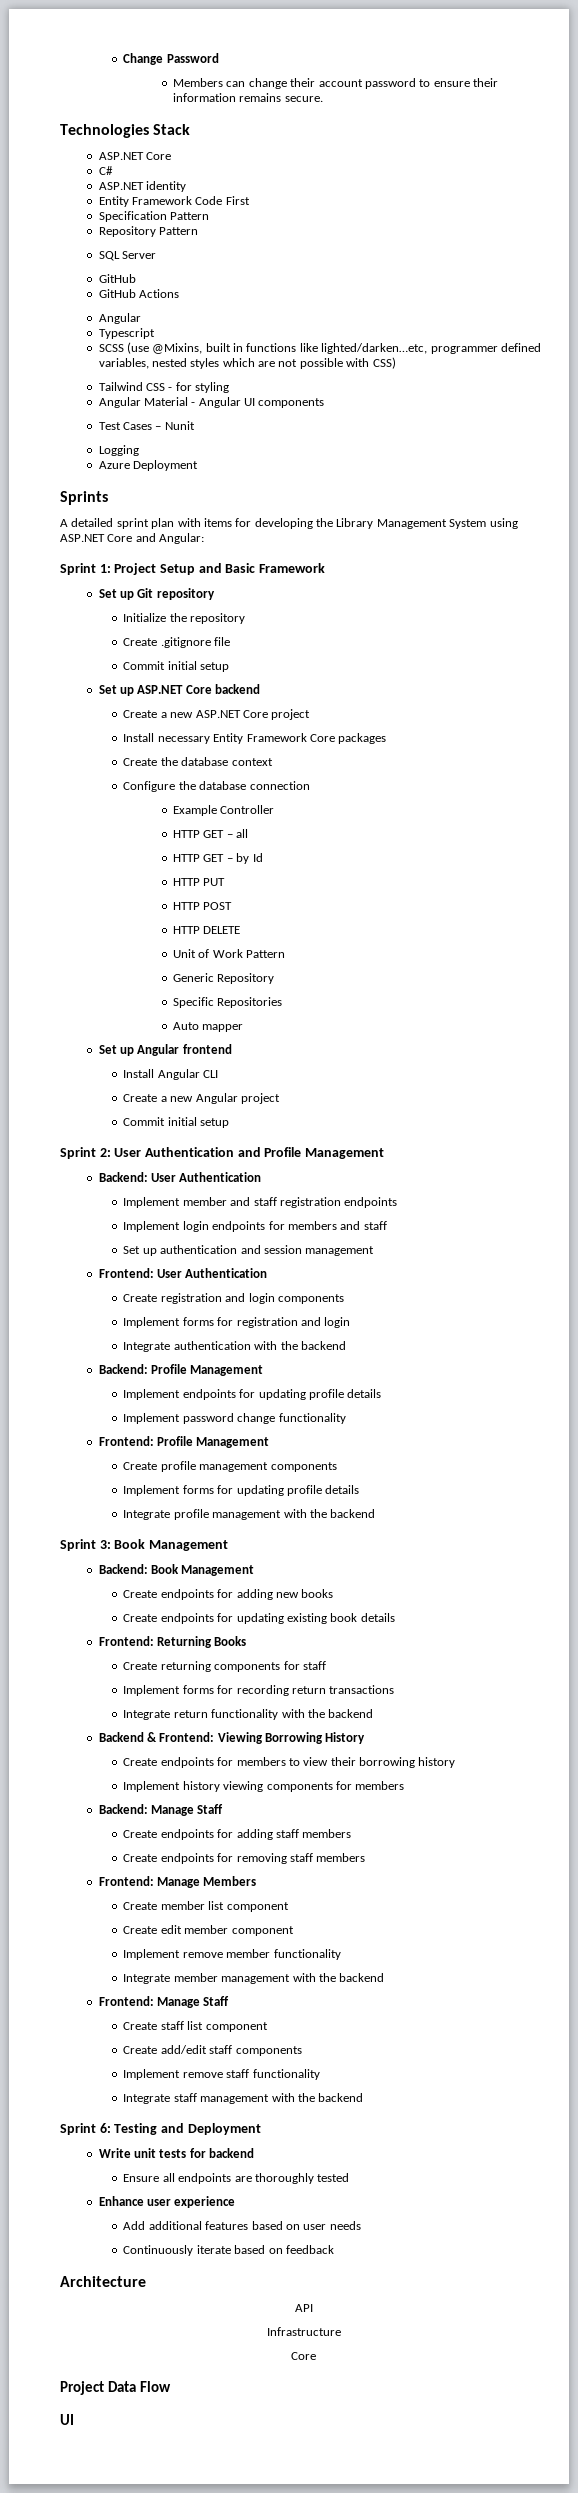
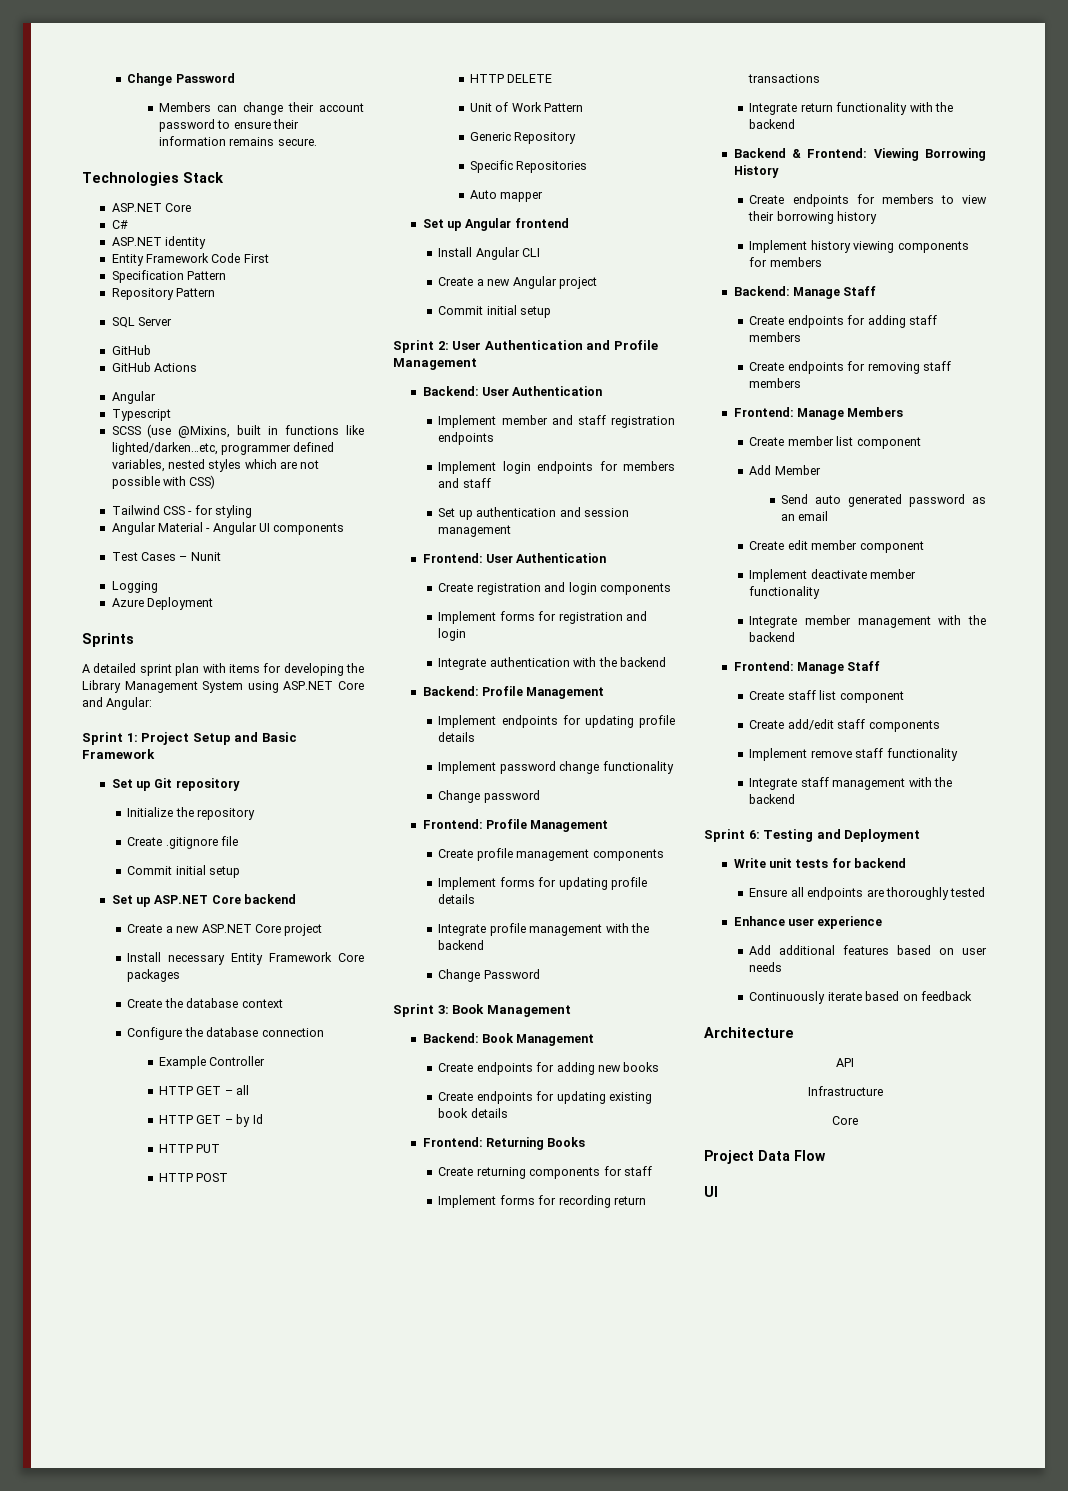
+ Change password
  Integrate profile management with the backend
+ Change Password
+ Add Member
+ Send auto generated password as an email
- Implement remove member functionality
+ Implement deactivate member functionality

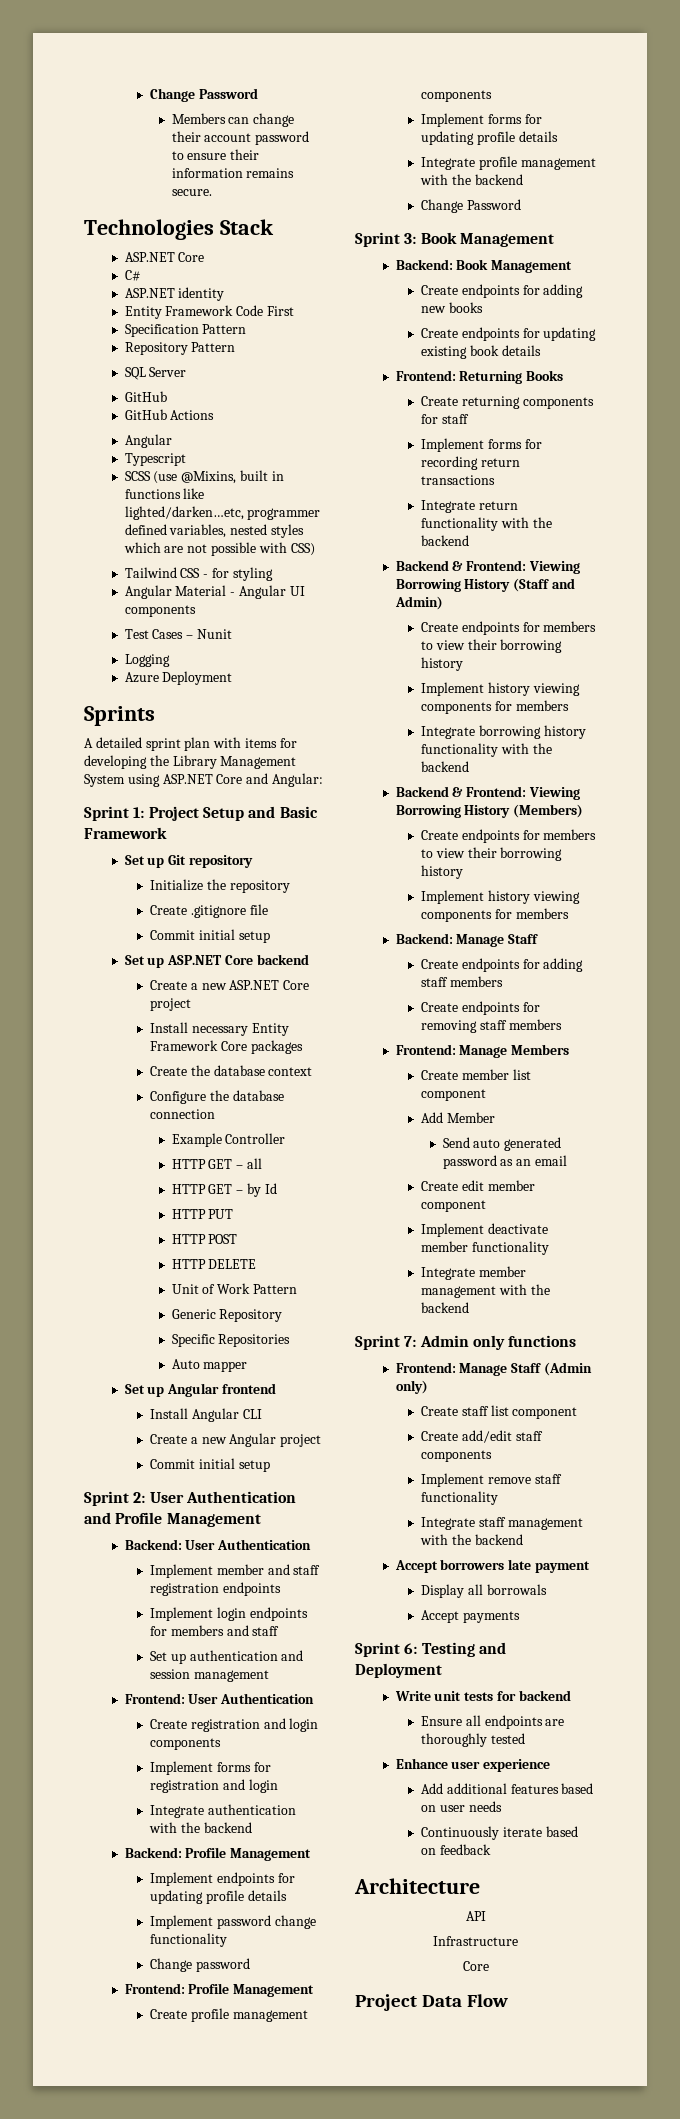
- Backend & Frontend: Viewing Borrowing History
+ Backend & Frontend: Viewing Borrowing History (Staff and Admin)
+ Create endpoints for members to view their borrowing history
+ Implement history viewing components for members
+ Integrate borrowing history functionality with the backend
+ Backend & Frontend: Viewing Borrowing History (Members)
+ Sprint 7: Admin only functions
- Frontend: Manage Staff
+ Frontend: Manage Staff (Admin only)
+ Accept borrowers late payment
+ Display all borrowals
+ Accept payments
  Project Data Flow
- UI

